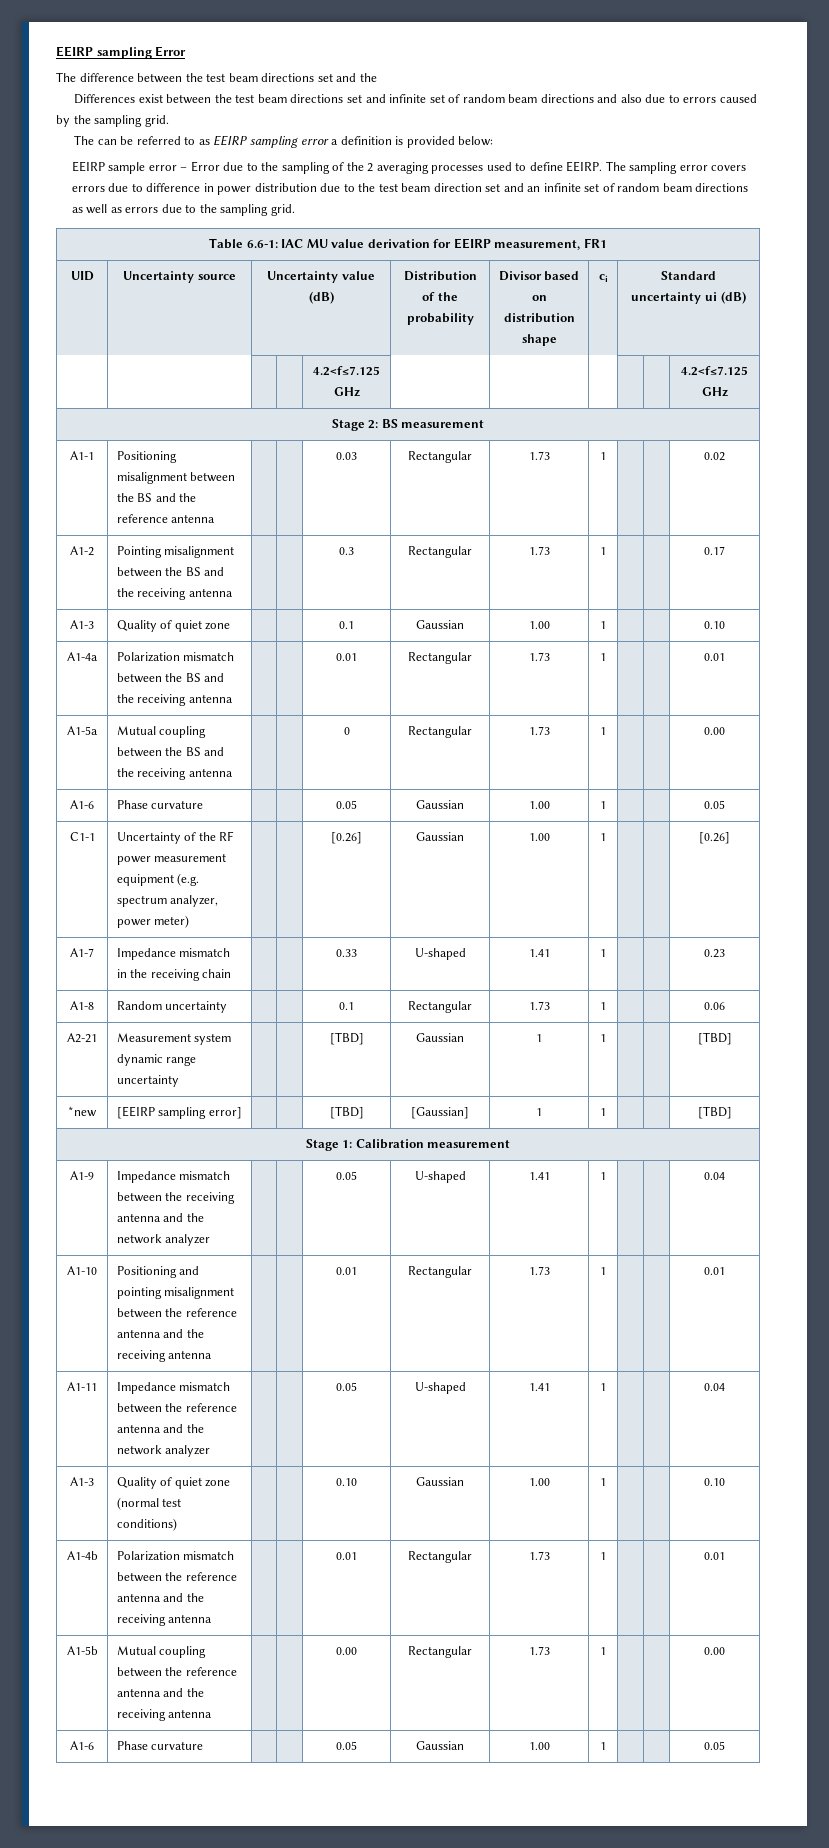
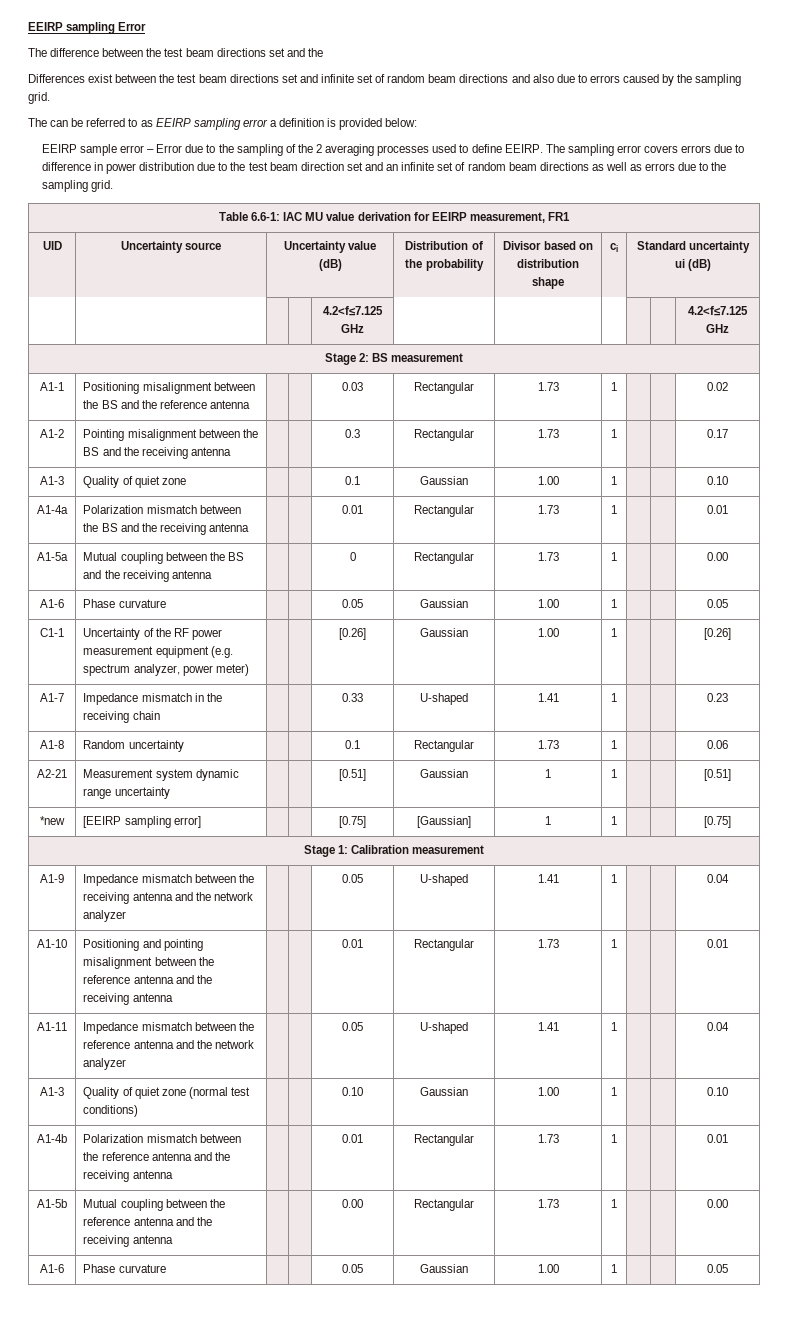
- A2-21 | Measurement system dynamic range uncertainty | | | [TBD] | Gaussian | 1 | 1 | | | [TBD]
+ A2-21 | Measurement system dynamic range uncertainty | | | [0.51] | Gaussian | 1 | 1 | | | [0.51]
- *new | [EEIRP sampling error] | | | [TBD] | [Gaussian] | 1 | 1 | | | [TBD]
+ *new | [EEIRP sampling error] | | | [0.75] | [Gaussian] | 1 | 1 | | | [0.75]

